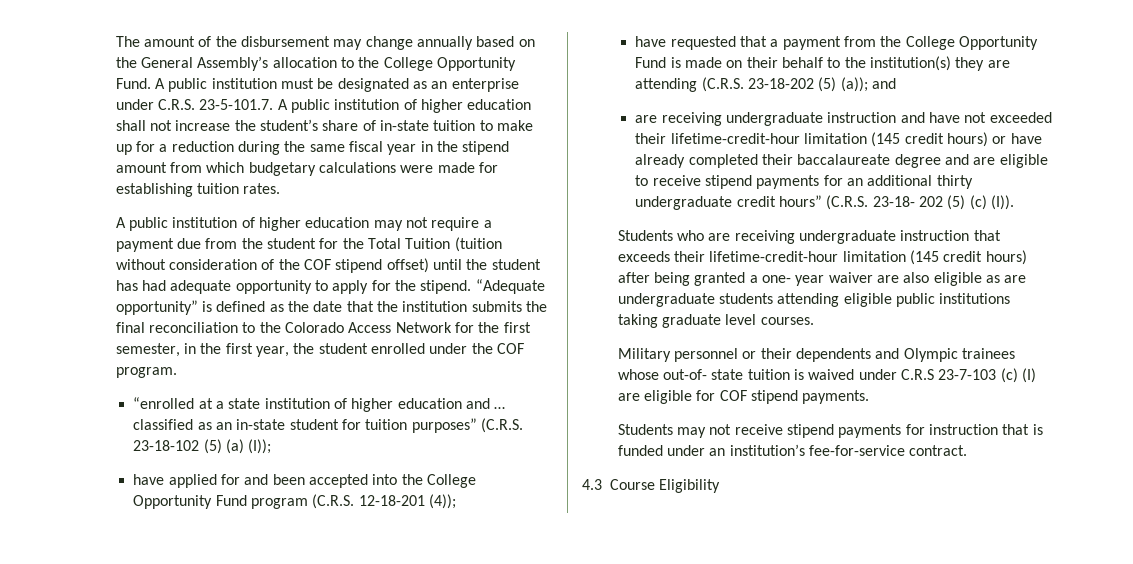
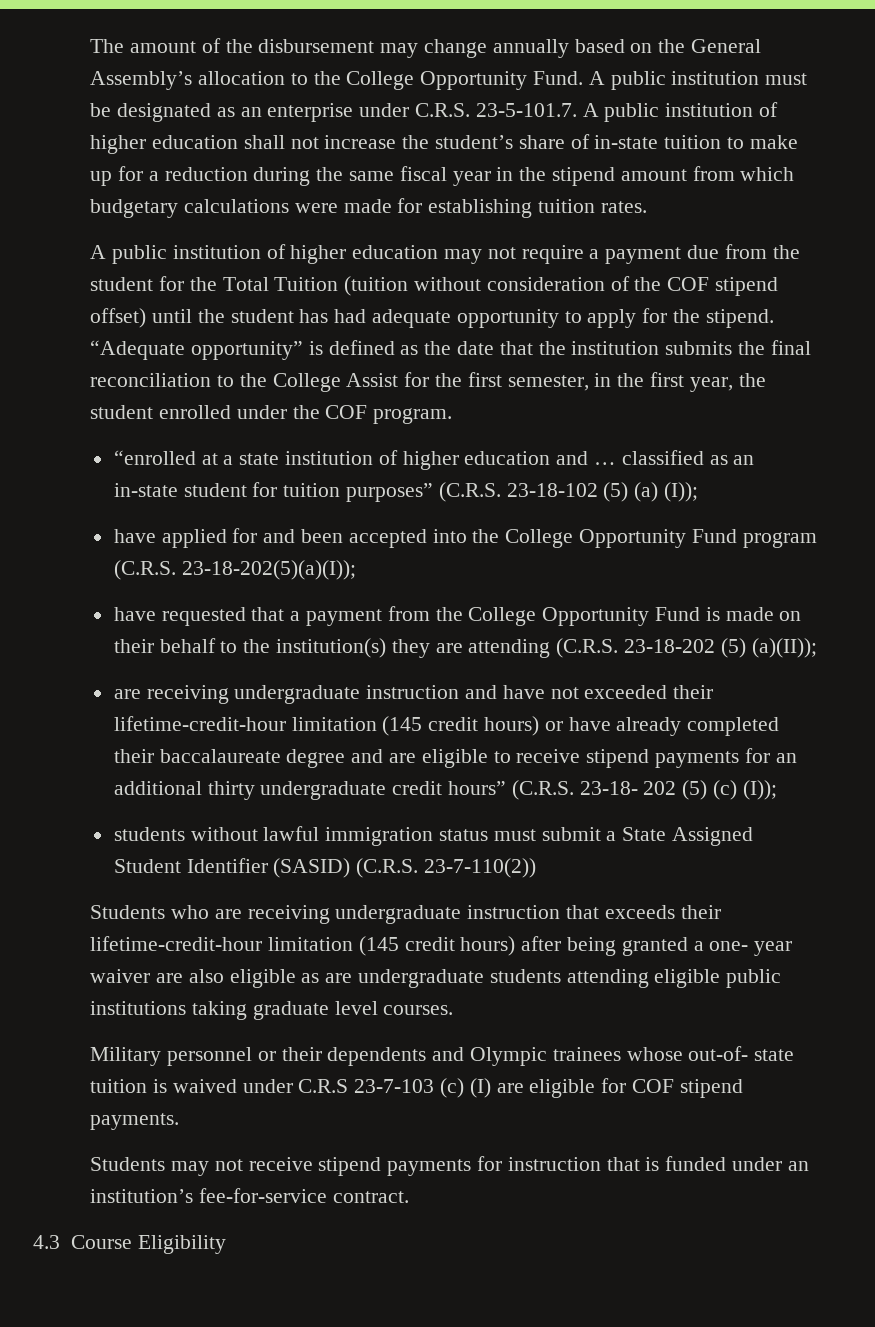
- “Adequate opportunity” is defined as the date that the institution submits the final reconciliation to the Colorado Access Network for the first semester, in the first year, the student enrolled under the COF program.
+ “Adequate opportunity” is defined as the date that the institution submits the final reconciliation to the College Assist for the first semester, in the first year, the student enrolled under the COF program.
- have applied for and been accepted into the College Opportunity Fund program (C.R.S. 12-18-201 (4));
+ have applied for and been accepted into the College Opportunity Fund program (C.R.S. 23-18-202(5)(a)(I));
- have requested that a payment from the College Opportunity Fund is made on their behalf to the institution(s) they are attending (C.R.S. 23-18-202 (5) (a)); and
+ have requested that a payment from the College Opportunity Fund is made on their behalf to the institution(s) they are attending (C.R.S. 23-18-202 (5) (a)(II));
- are receiving undergraduate instruction and have not exceeded their lifetime-credit-hour limitation (145 credit hours) or have already completed their baccalaureate degree and are eligible to receive stipend payments for an additional thirty undergraduate credit hours” (C.R.S. 23-18- 202 (5) (c) (I)).
+ are receiving undergraduate instruction and have not exceeded their lifetime-credit-hour limitation (145 credit hours) or have already completed their baccalaureate degree and are eligible to receive stipend payments for an additional thirty undergraduate credit hours” (C.R.S. 23-18- 202 (5) (c) (I));
+ students without lawful immigration status must submit a State Assigned Student Identifier (SASID) (C.R.S. 23-7-110(2))

